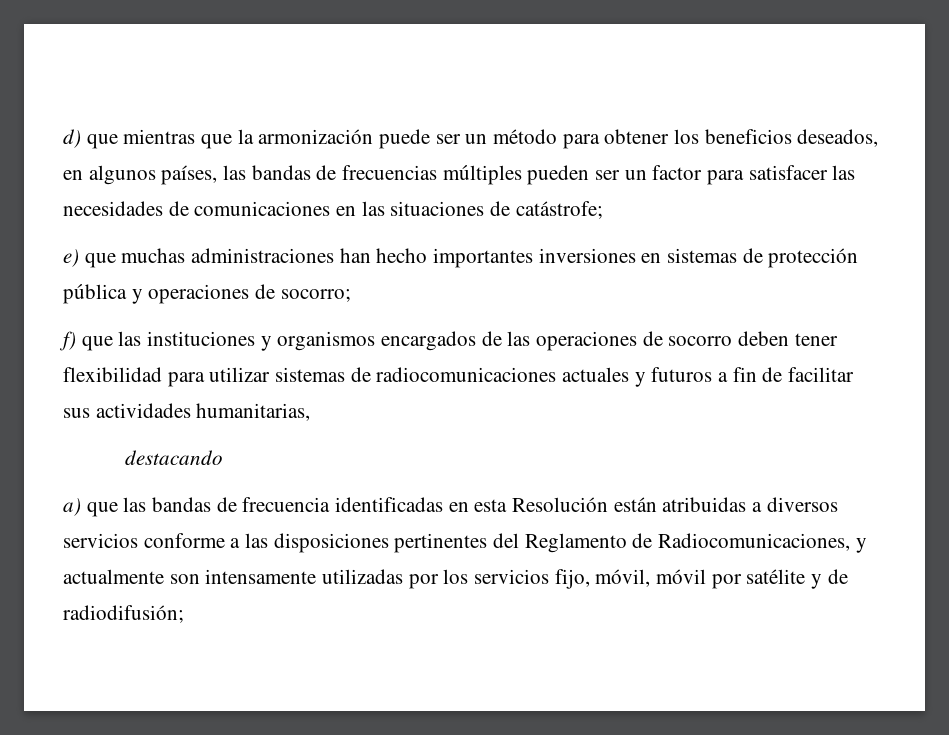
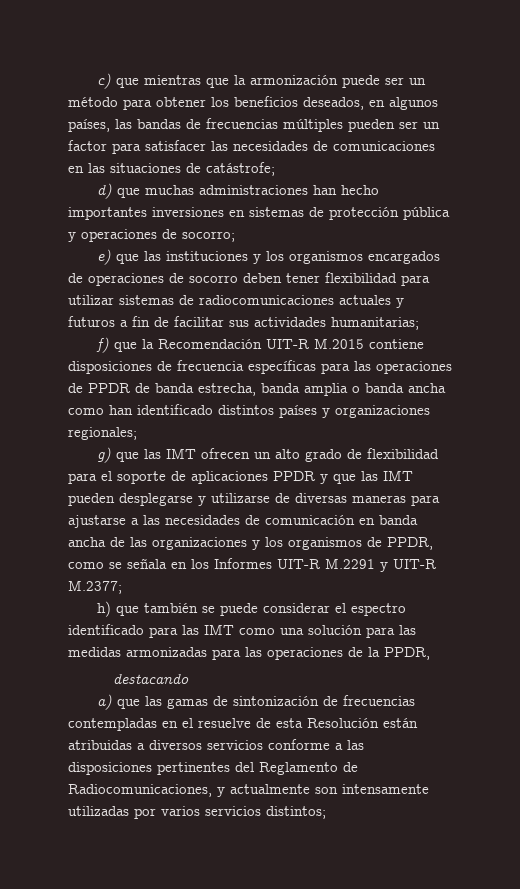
- d) que mientras que la armonización puede ser un método para obtener los beneficios deseados, en algunos países, las bandas de frecuencias múltiples pueden ser un factor para satisfacer las necesidades de comunicaciones en las situaciones de catástrofe;
+ c) que mientras que la armonización puede ser un método para obtener los beneficios deseados, en algunos países, las bandas de frecuencias múltiples pueden ser un factor para satisfacer las necesidades de comunicaciones en las situaciones de catástrofe;
- e) que muchas administraciones han hecho importantes inversiones en sistemas de protección pública y operaciones de socorro;
+ d) que muchas administraciones han hecho importantes inversiones en sistemas de protección pública y operaciones de socorro;
- f) que las instituciones y organismos encargados de las operaciones de socorro deben tener flexibilidad para utilizar sistemas de radiocomunicaciones actuales y futuros a fin de facilitar sus actividades humanitarias,
+ e) que las instituciones y los organismos encargados de operaciones de socorro deben tener flexibilidad para utilizar sistemas de radiocomunicaciones actuales y futuros a fin de facilitar sus actividades humanitarias;
+ f) que la Recomendación UIT-R M.2015 contiene disposiciones de frecuencia específicas para las operaciones de PPDR de banda estrecha, banda amplia o banda ancha como han identificado distintos países y organizaciones regionales;
+ g) que las IMT ofrecen un alto grado de flexibilidad para el soporte de aplicaciones PPDR y que las IMT pueden desplegarse y utilizarse de diversas maneras para ajustarse a las necesidades de comunicación en banda ancha de las organizaciones y los organismos de PPDR, como se señala en los Informes UIT-R M.2291 y UIT-R M.2377;
+ h) que también se puede considerar el espectro identificado para las IMT como una solución para las medidas armonizadas para las operaciones de la PPDR,
  destacando
- a) que las bandas de frecuencia identificadas en esta Resolución están atribuidas a diversos servicios conforme a las disposiciones pertinentes del Reglamento de Radiocomunicaciones, y actualmente son intensamente utilizadas por los servicios fijo, móvil, móvil por satélite y de radiodifusión;
+ a) que las gamas de sintonización de frecuencias contempladas en el resuelve de esta Resolución están atribuidas a diversos servicios conforme a las disposiciones pertinentes del Reglamento de Radiocomunicaciones, y actualmente son intensamente utilizadas por varios servicios distintos;

